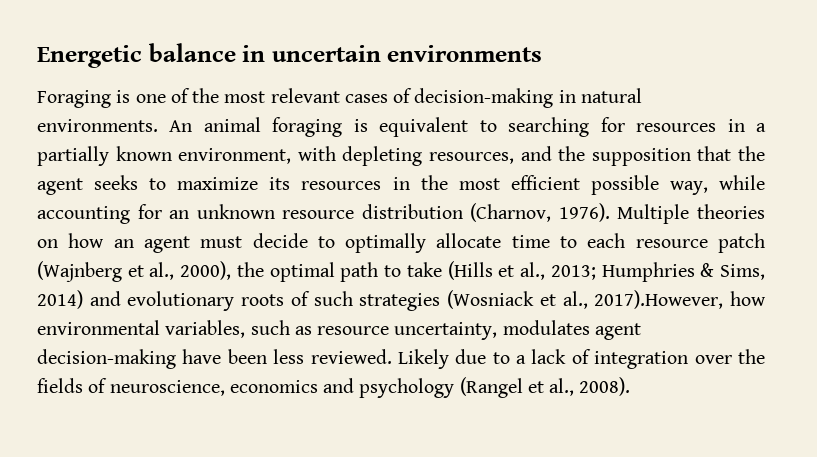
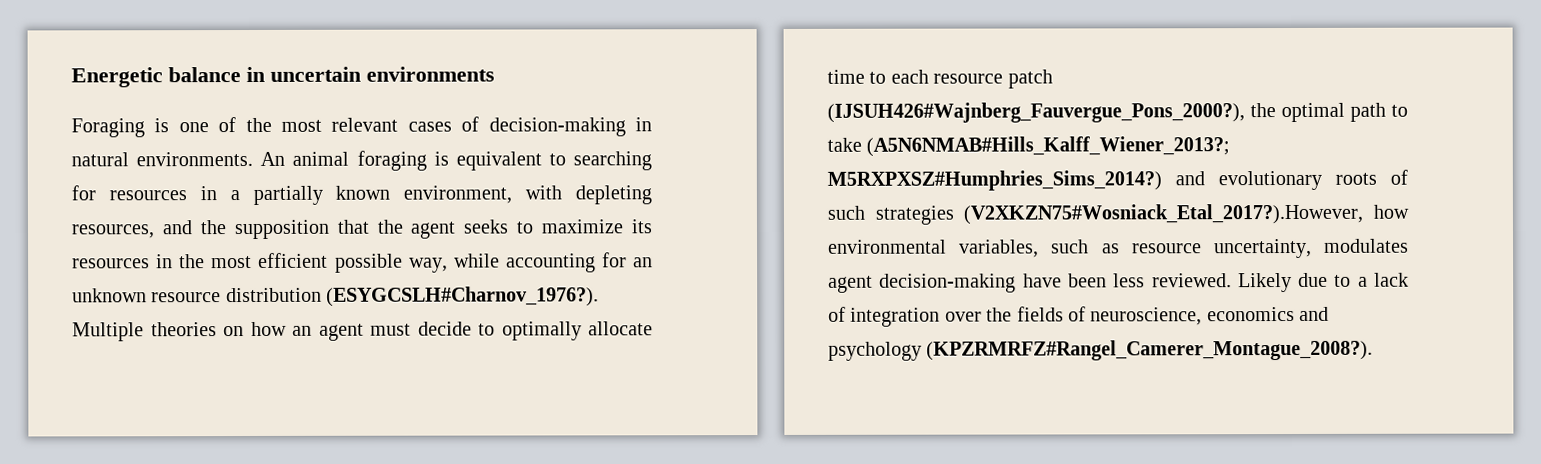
- An animal foraging is equivalent to searching for resources in a partially known environment, with depleting resources, and the supposition that the agent seeks to maximize its resources in the most efficient possible way, while accounting for an unknown resource distribution (Charnov, 1976).
+ An animal foraging is equivalent to searching for resources in a partially known environment, with depleting resources, and the supposition that the agent seeks to maximize its resources in the most efficient possible way, while accounting for an unknown resource distribution (ESYGCSLH#Charnov_1976?).
- Multiple theories on how an agent must decide to optimally allocate time to each resource patch (Wajnberg et al., 2000), the optimal path to take (Hills et al., 2013; Humphries & Sims, 2014) and evolutionary roots of such strategies (Wosniack et al., 2017).However, how environmental variables, such as resource uncertainty, modulates agent decision-making have been less reviewed.
+ Multiple theories on how an agent must decide to optimally allocate time to each resource patch (IJSUH426#Wajnberg_Fauvergue_Pons_2000?), the optimal path to take (A5N6NMAB#Hills_Kalff_Wiener_2013?; M5RXPXSZ#Humphries_Sims_2014?) and evolutionary roots of such strategies (V2XKZN75#Wosniack_Etal_2017?).However, how environmental variables, such as resource uncertainty, modulates agent decision-making have been less reviewed.
- Likely due to a lack of integration over the fields of neuroscience, economics and psychology (Rangel et al., 2008).
+ Likely due to a lack of integration over the fields of neuroscience, economics and psychology (KPZRMRFZ#Rangel_Camerer_Montague_2008?).

